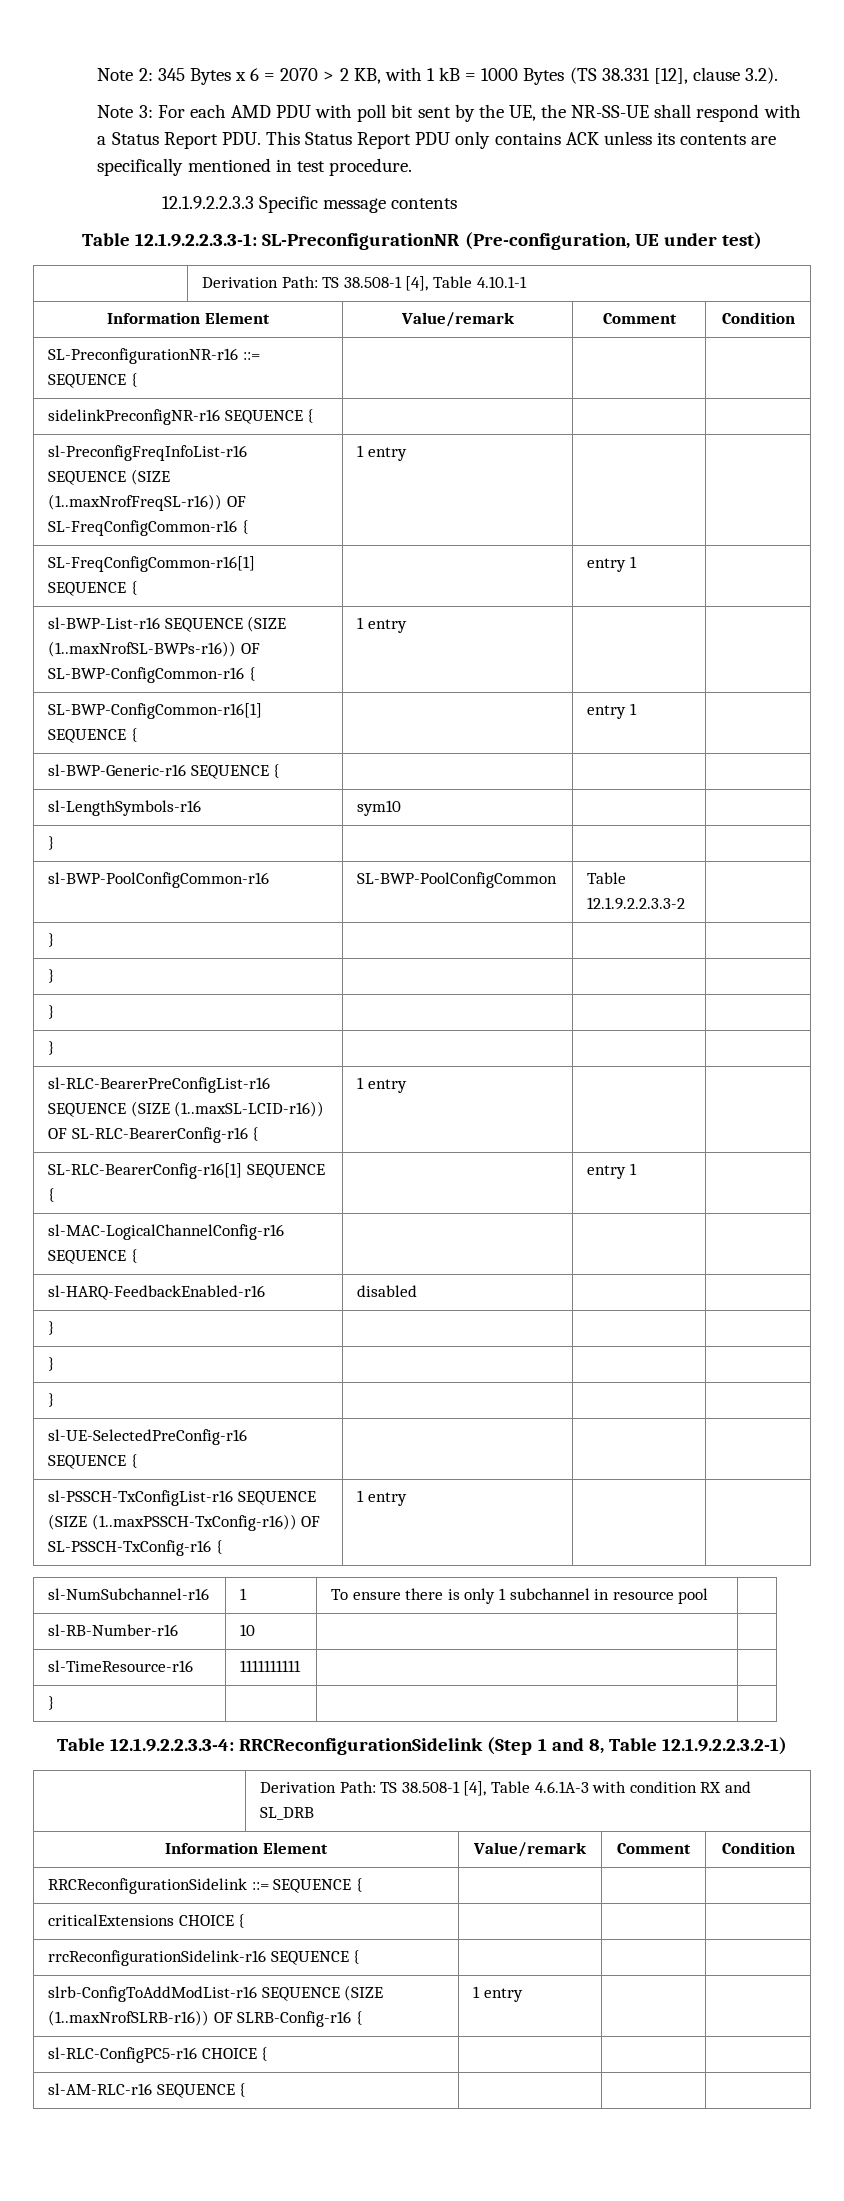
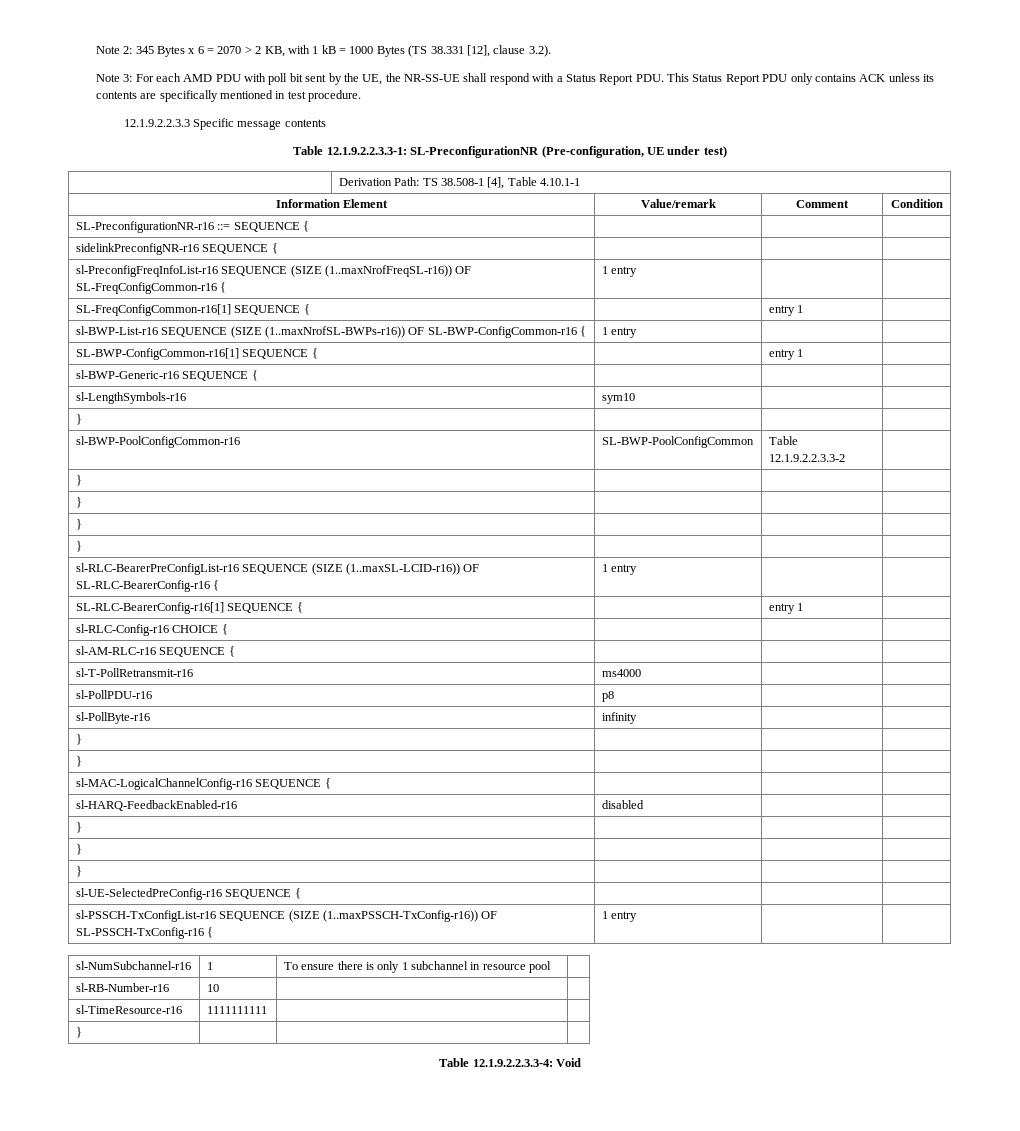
+ sl-RLC-Config-r16 CHOICE { | | |
+ sl-AM-RLC-r16 SEQUENCE { | | |
+ sl-T-PollRetransmit-r16 | ms4000 | |
+ sl-PollPDU-r16 | p8 | |
+ sl-PollByte-r16 | infinity | |
+ } | | |
+ } | | |
- Table 12.1.9.2.2.3.3-4: RRCReconfigurationSidelink (Step 1 and 8, Table 12.1.9.2.2.3.2-1)
- | Derivation Path: TS 38.508-1 [4], Table 4.6.1A-3 with condition RX and SL_DRB
- Information Element | Value/remark | Comment | Condition
- RRCReconfigurationSidelink ::= SEQUENCE { | | |
- criticalExtensions CHOICE { | | |
- rrcReconfigurationSidelink-r16 SEQUENCE { | | |
- slrb-ConfigToAddModList-r16 SEQUENCE (SIZE (1..maxNrofSLRB-r16)) OF SLRB-Config-r16 { | 1 entry | |
- sl-RLC-ConfigPC5-r16 CHOICE { | | |
- sl-AM-RLC-r16 SEQUENCE { | | |
+ Table 12.1.9.2.2.3.3-4: Void

